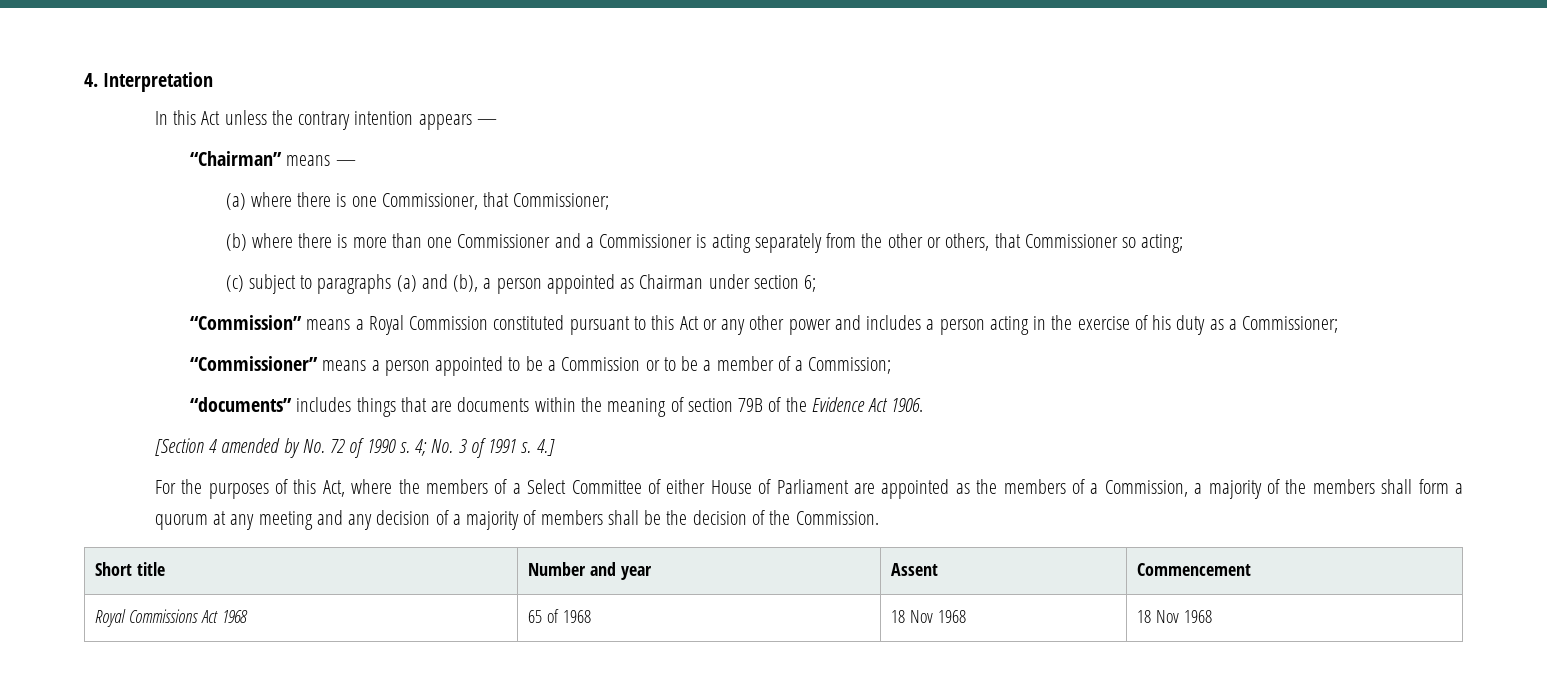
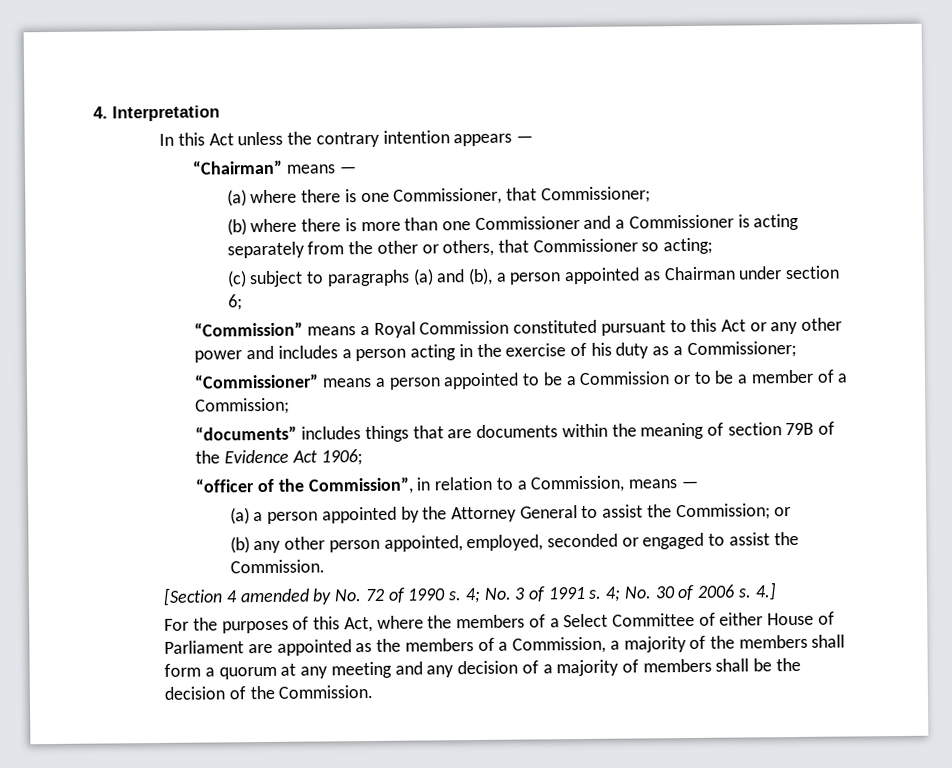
- “documents” includes things that are documents within the meaning of section 79B of the Evidence Act 1906.
+ “documents” includes things that are documents within the meaning of section 79B of the Evidence Act 1906;
+ “officer of the Commission”, in relation to a Commission, means —
+ (a) a person appointed by the Attorney General to assist the Commission; or
+ (b) any other person appointed, employed, seconded or engaged to assist the Commission.
+ 4; No. 30 of 2006 s.
- Short title | Number and year | Assent | Commencement
- Royal Commissions Act 1968 | 65 of 1968 | 18 Nov 1968 | 18 Nov 1968

